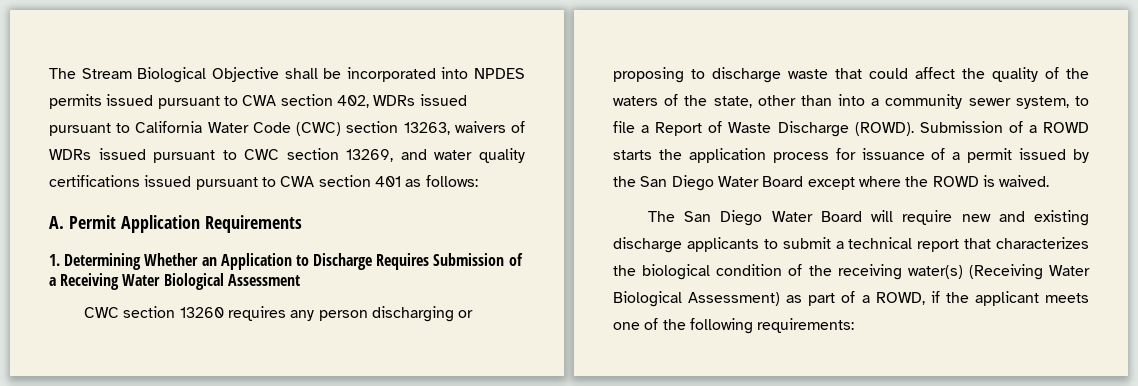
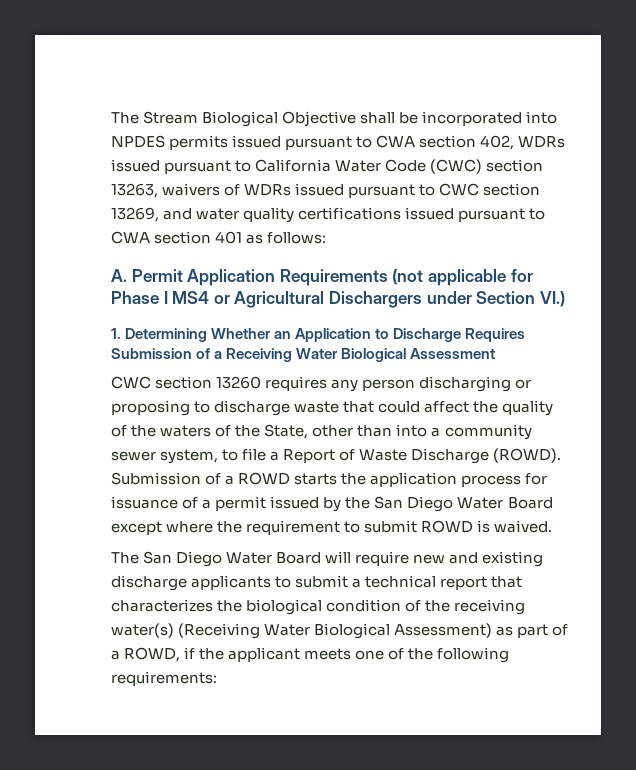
- A. Permit Application Requirements
+ A. Permit Application Requirements (not applicable for Phase I MS4 or Agricultural Dischargers under Section VI.)
- CWC section 13260 requires any person discharging or proposing to discharge waste that could affect the quality of the waters of the state, other than into a community sewer system, to file a Report of Waste Discharge (ROWD).
+ CWC section 13260 requires any person discharging or proposing to discharge waste that could affect the quality of the waters of the State, other than into a community sewer system, to file a Report of Waste Discharge (ROWD).
- Submission of a ROWD starts the application process for issuance of a permit issued by the San Diego Water Board except where the ROWD is waived.
+ Submission of a ROWD starts the application process for issuance of a permit issued by the San Diego Water Board except where the requirement to submit ROWD is waived.

